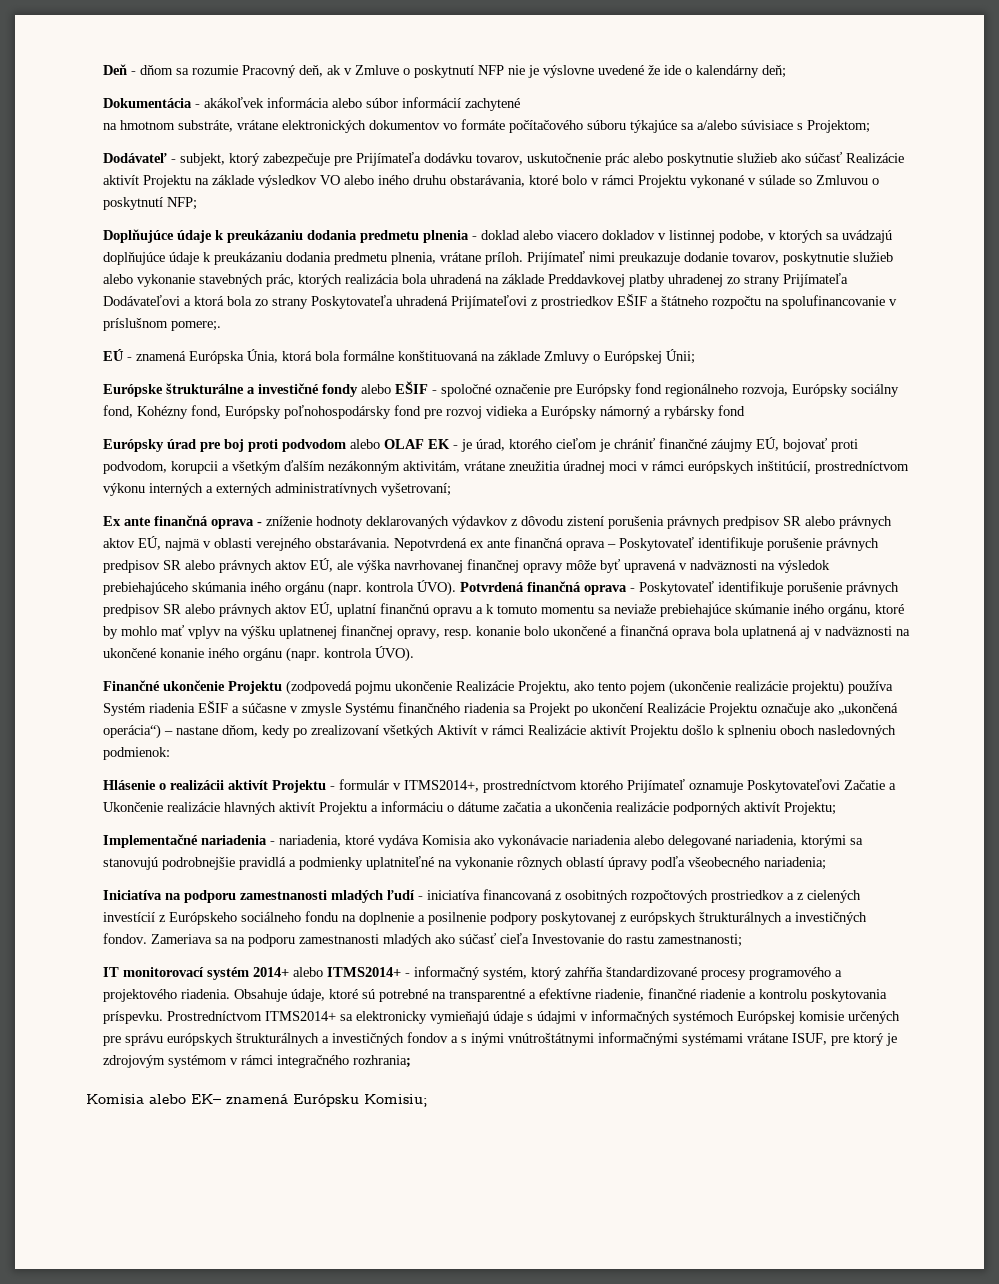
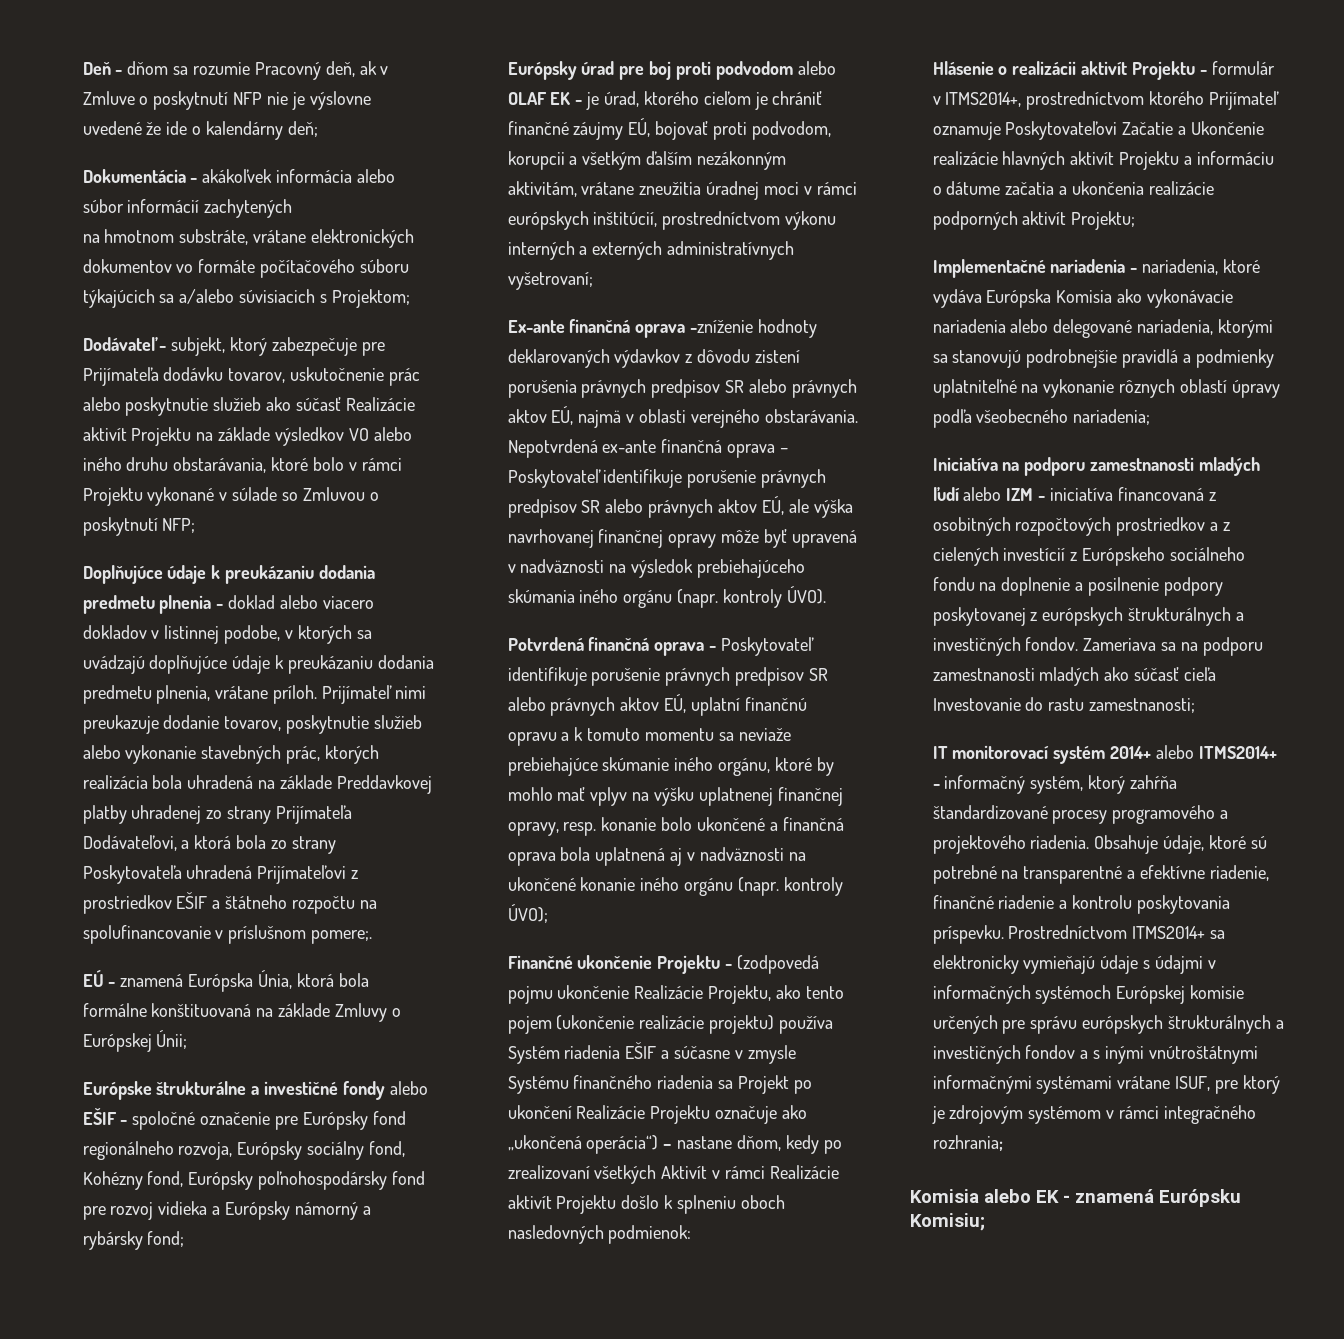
- Dokumentácia - akákoľvek informácia alebo súbor informácií zachytené
+ Dokumentácia - akákoľvek informácia alebo súbor informácií zachytených
- na hmotnom substráte, vrátane elektronických dokumentov vo formáte počítačového súboru týkajúce sa a/alebo súvisiace s Projektom;
+ na hmotnom substráte, vrátane elektronických dokumentov vo formáte počítačového súboru týkajúcich sa a/alebo súvisiacich s Projektom;
- Prijímateľ nimi preukazuje dodanie tovarov, poskytnutie služieb alebo vykonanie stavebných prác, ktorých realizácia bola uhradená na základe Preddavkovej platby uhradenej zo strany Prijímateľa Dodávateľovi a ktorá bola zo strany Poskytovateľa uhradená Prijímateľovi z prostriedkov EŠIF a štátneho rozpočtu na spolufinancovanie v príslušnom pomere;.
+ Prijímateľ nimi preukazuje dodanie tovarov, poskytnutie služieb alebo vykonanie stavebných prác, ktorých realizácia bola uhradená na základe Preddavkovej platby uhradenej zo strany Prijímateľa Dodávateľovi, a ktorá bola zo strany Poskytovateľa uhradená Prijímateľovi z prostriedkov EŠIF a štátneho rozpočtu na spolufinancovanie v príslušnom pomere;.
- Európske štrukturálne a investičné fondy alebo EŠIF - spoločné označenie pre Európsky fond regionálneho rozvoja, Európsky sociálny fond, Kohézny fond, Európsky poľnohospodársky fond pre rozvoj vidieka a Európsky námorný a rybársky fond
+ Európske štrukturálne a investičné fondy alebo EŠIF - spoločné označenie pre Európsky fond regionálneho rozvoja, Európsky sociálny fond, Kohézny fond, Európsky poľnohospodársky fond pre rozvoj vidieka a Európsky námorný a rybársky fond;
- Ex ante finančná oprava - zníženie hodnoty deklarovaných výdavkov z dôvodu zistení porušenia právnych predpisov SR alebo právnych aktov EÚ, najmä v oblasti verejného obstarávania.
+ Ex-ante finančná oprava -zníženie hodnoty deklarovaných výdavkov z dôvodu zistení porušenia právnych predpisov SR alebo právnych aktov EÚ, najmä v oblasti verejného obstarávania.
- Nepotvrdená ex ante finančná oprava – Poskytovateľ identifikuje porušenie právnych predpisov SR alebo právnych aktov EÚ, ale výška navrhovanej finančnej opravy môže byť upravená v nadväznosti na výsledok prebiehajúceho skúmania iného orgánu (napr. kontrola ÚVO). Potvrdená finančná oprava - Poskytovateľ identifikuje porušenie právnych predpisov SR alebo právnych aktov EÚ, uplatní finančnú opravu a k tomuto momentu sa neviaže prebiehajúce skúmanie iného orgánu, ktoré by mohlo mať vplyv na výšku uplatnenej finančnej opravy, resp. konanie bolo ukončené a finančná oprava bola uplatnená aj v nadväznosti na ukončené konanie iného orgánu (napr. kontrola ÚVO).
+ Nepotvrdená ex-ante finančná oprava – Poskytovateľ identifikuje porušenie právnych predpisov SR alebo právnych aktov EÚ, ale výška navrhovanej finančnej opravy môže byť upravená v nadväznosti na výsledok prebiehajúceho skúmania iného orgánu (napr. kontroly ÚVO).
+ Potvrdená finančná oprava - Poskytovateľ identifikuje porušenie právnych predpisov SR alebo právnych aktov EÚ, uplatní finančnú opravu a k tomuto momentu sa neviaže prebiehajúce skúmanie iného orgánu, ktoré by mohlo mať vplyv na výšku uplatnenej finančnej opravy, resp. konanie bolo ukončené a finančná oprava bola uplatnená aj v nadväznosti na ukončené konanie iného orgánu (napr. kontroly ÚVO);
- Finančné ukončenie Projektu (zodpovedá pojmu ukončenie Realizácie Projektu, ako tento pojem (ukončenie realizácie projektu) používa Systém riadenia EŠIF a súčasne v zmysle Systému finančného riadenia sa Projekt po ukončení Realizácie Projektu označuje ako „ukončená operácia“) – nastane dňom, kedy po zrealizovaní všetkých Aktivít v rámci Realizácie aktivít Projektu došlo k splneniu oboch nasledovných podmienok:
+ Finančné ukončenie Projektu - (zodpovedá pojmu ukončenie Realizácie Projektu, ako tento pojem (ukončenie realizácie projektu) používa Systém riadenia EŠIF a súčasne v zmysle Systému finančného riadenia sa Projekt po ukončení Realizácie Projektu označuje ako „ukončená operácia“) – nastane dňom, kedy po zrealizovaní všetkých Aktivít v rámci Realizácie aktivít Projektu došlo k splneniu oboch nasledovných podmienok:
- Implementačné nariadenia - nariadenia, ktoré vydáva Komisia ako vykonávacie nariadenia alebo delegované nariadenia, ktorými sa stanovujú podrobnejšie pravidlá a podmienky uplatniteľné na vykonanie rôznych oblastí úpravy podľa všeobecného nariadenia;
+ Implementačné nariadenia - nariadenia, ktoré vydáva Európska Komisia ako vykonávacie nariadenia alebo delegované nariadenia, ktorými sa stanovujú podrobnejšie pravidlá a podmienky uplatniteľné na vykonanie rôznych oblastí úpravy podľa všeobecného nariadenia;
- Iniciatíva na podporu zamestnanosti mladých ľudí - iniciatíva financovaná z osobitných rozpočtových prostriedkov a z cielených investícií z Európskeho sociálneho fondu na doplnenie a posilnenie podpory poskytovanej z európskych štrukturálnych a investičných fondov.
+ Iniciatíva na podporu zamestnanosti mladých ľudí alebo IZM - iniciatíva financovaná z osobitných rozpočtových prostriedkov a z cielených investícií z Európskeho sociálneho fondu na doplnenie a posilnenie podpory poskytovanej z európskych štrukturálnych a investičných fondov.
- Komisia alebo EK– znamená Európsku Komisiu;
+ Komisia alebo EK - znamená Európsku Komisiu;

